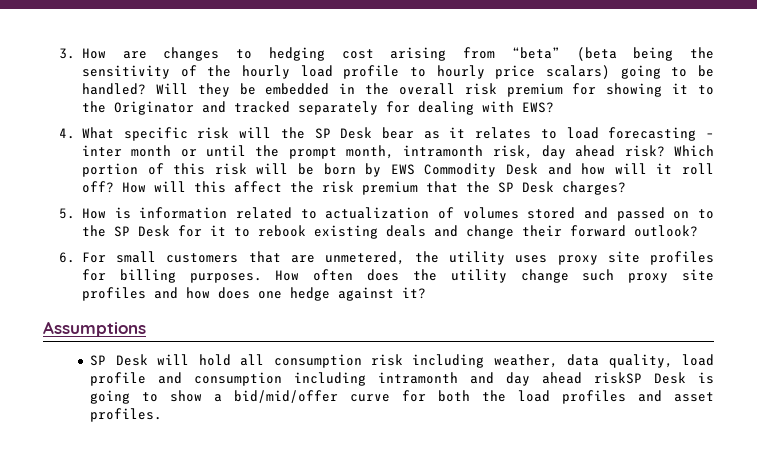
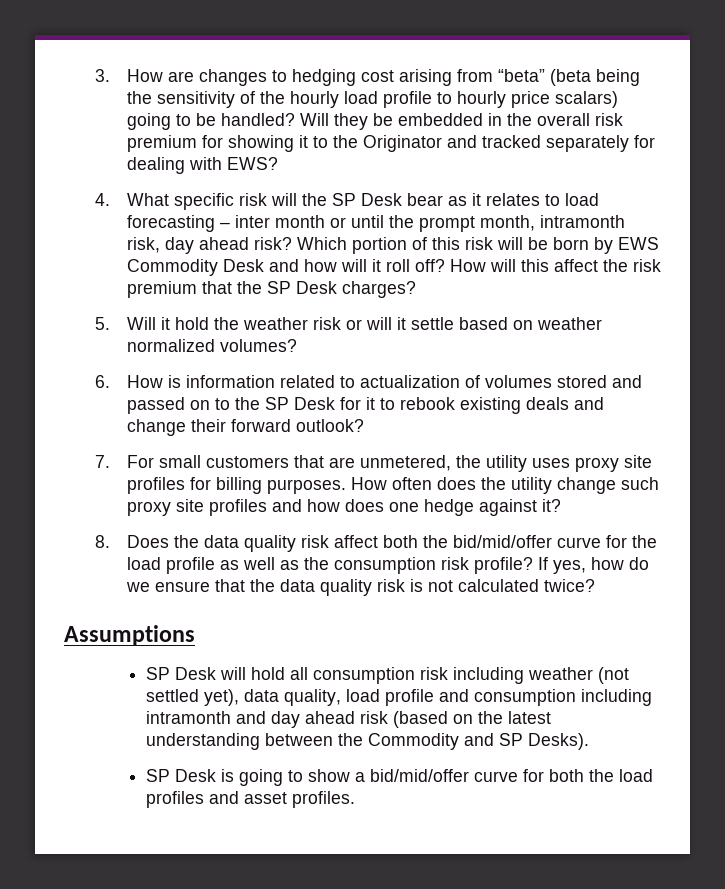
- 5. How is information related to actualization of volumes stored and passed on to the SP Desk for it to rebook existing deals and change their forward outlook?
+ 5. Will it hold the weather risk or will it settle based on weather normalized volumes?
+ 6. How is information related to actualization of volumes stored and passed on to the SP Desk for it to rebook existing deals and change their forward outlook?
- 6. For small customers that are unmetered, the utility uses proxy site profiles for billing purposes.
+ 7. For small customers that are unmetered, the utility uses proxy site profiles for billing purposes.
+ 8. Does the data quality risk affect both the bid/mid/offer curve for the load profile as well as the consumption risk profile? If yes, how do we ensure that the data quality risk is not calculated twice?
- SP Desk will hold all consumption risk including weather, data quality, load profile and consumption including intramonth and day ahead riskSP Desk is going to show a bid/mid/offer curve for both the load profiles and asset profiles.
+ SP Desk will hold all consumption risk including weather (not settled yet), data quality, load profile and consumption including intramonth and day ahead risk (based on the latest understanding between the Commodity and SP Desks).
+ SP Desk is going to show a bid/mid/offer curve for both the load profiles and asset profiles.

